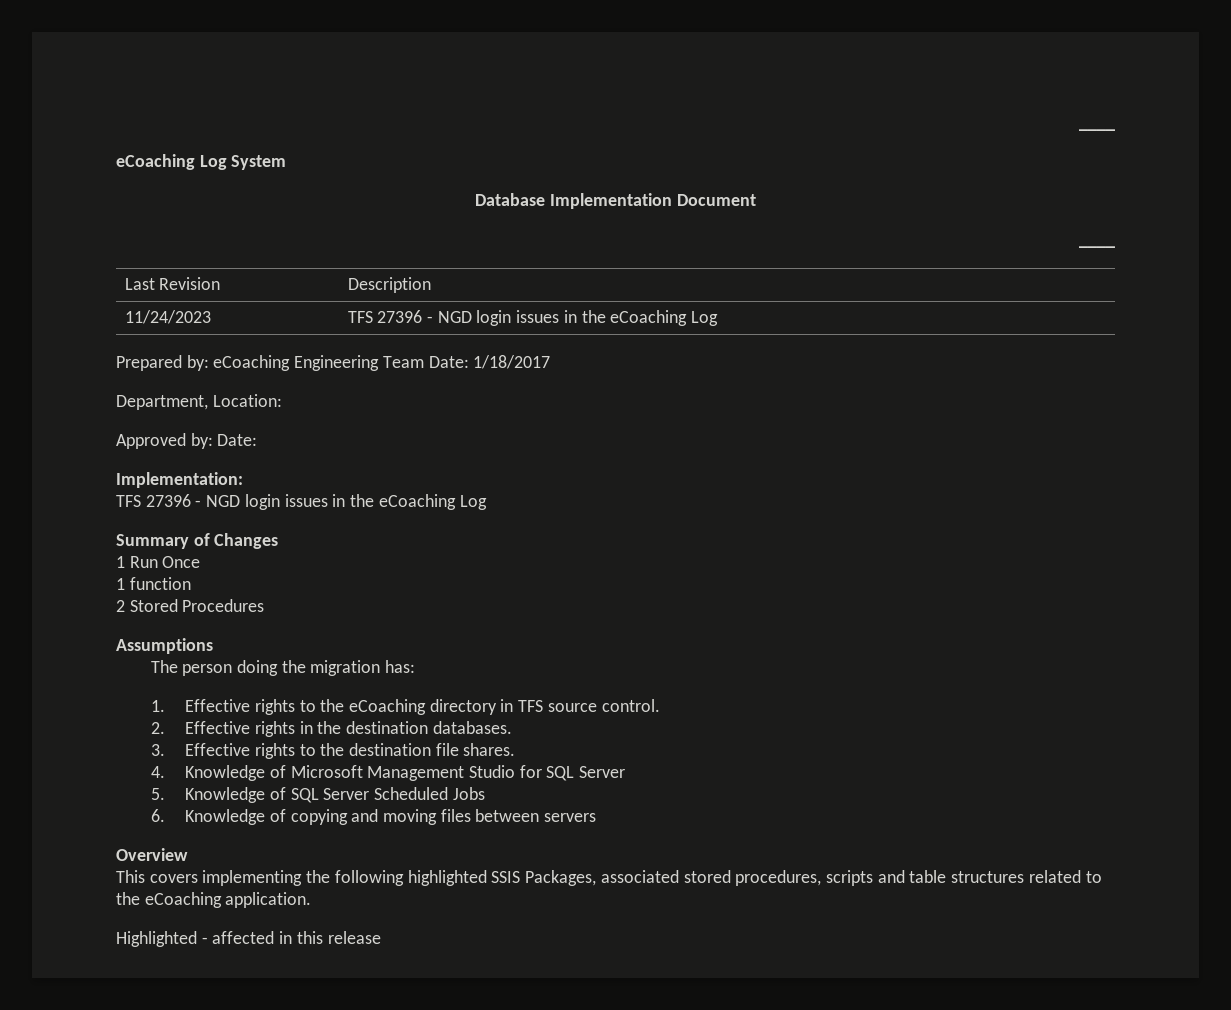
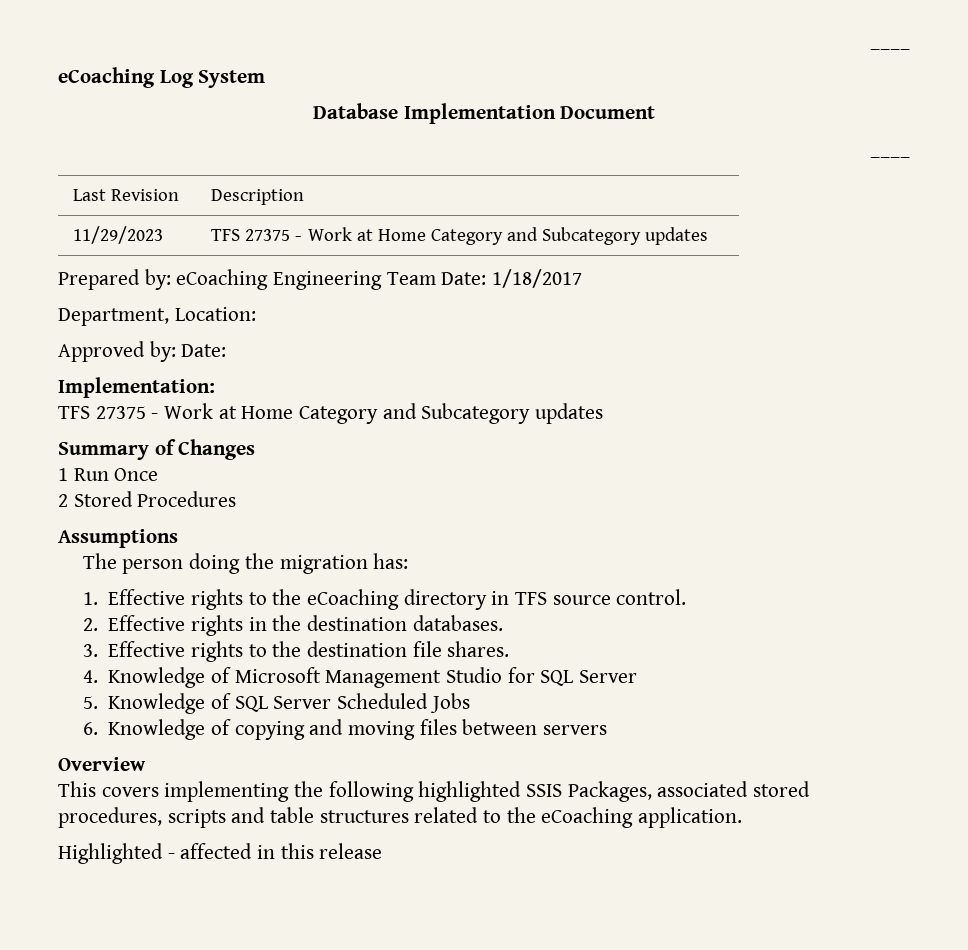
- 11/24/2023 | TFS 27396 - NGD login issues in the eCoaching Log
+ 11/29/2023 | TFS 27375 - Work at Home Category and Subcategory updates
  Implementation:
- TFS 27396 - NGD login issues in the eCoaching Log
+ TFS 27375 - Work at Home Category and Subcategory updates
- 1 function

